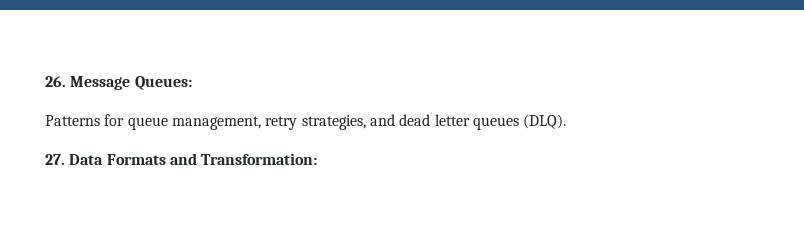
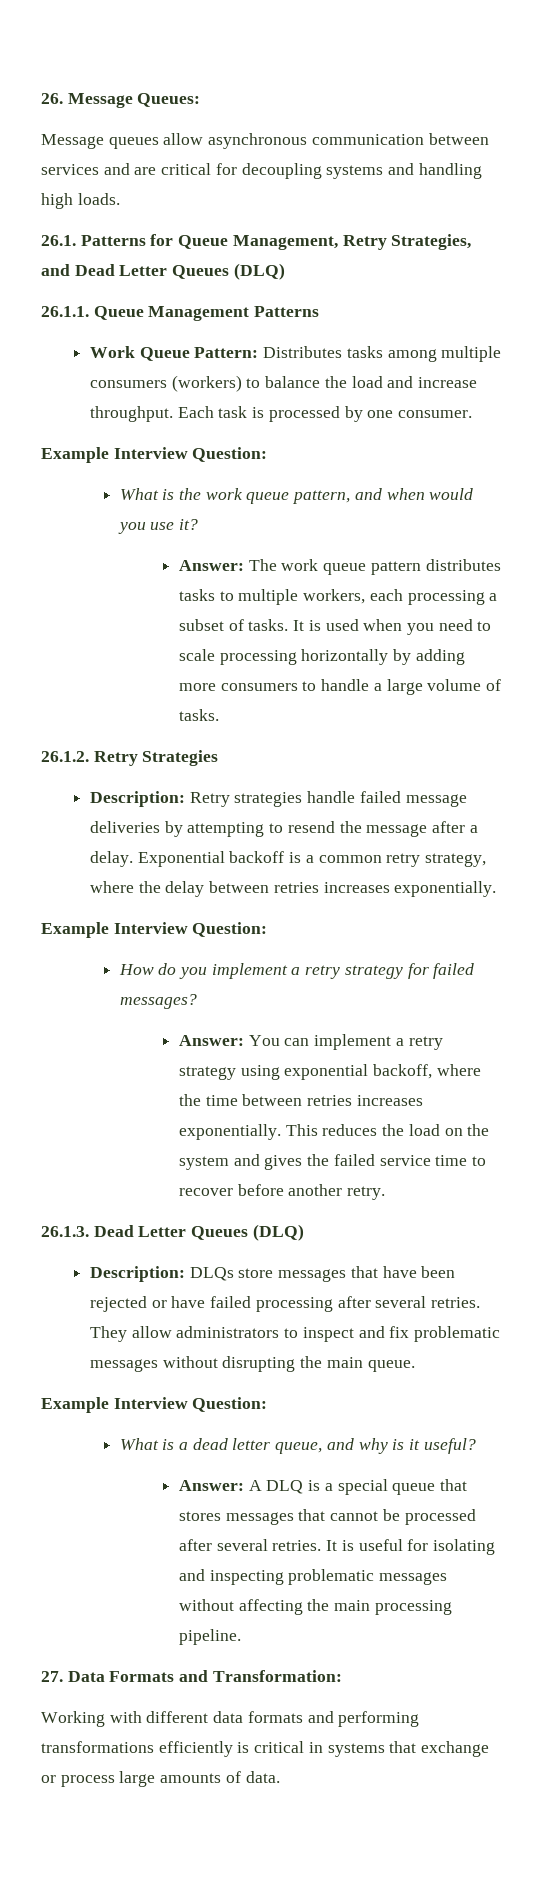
- Patterns for queue management, retry strategies, and dead letter queues (DLQ).
+ Message queues allow asynchronous communication between services and are critical for decoupling systems and handling high loads.
+ 26.1. Patterns for Queue Management, Retry Strategies, and Dead Letter Queues (DLQ)
+ 26.1.1. Queue Management Patterns
+ Work Queue Pattern: Distributes tasks among multiple consumers (workers) to balance the load and increase throughput. Each task is processed by one consumer.
+ Example Interview Question:
+ What is the work queue pattern, and when would you use it?
+ Answer: The work queue pattern distributes tasks to multiple workers, each processing a subset of tasks. It is used when you need to scale processing horizontally by adding more consumers to handle a large volume of tasks.
+ 26.1.2. Retry Strategies
+ Description: Retry strategies handle failed message deliveries by attempting to resend the message after a delay. Exponential backoff is a common retry strategy, where the delay between retries increases exponentially.
+ Example Interview Question:
+ How do you implement a retry strategy for failed messages?
+ Answer: You can implement a retry strategy using exponential backoff, where the time between retries increases exponentially. This reduces the load on the system and gives the failed service time to recover before another retry.
+ 26.1.3. Dead Letter Queues (DLQ)
+ Description: DLQs store messages that have been rejected or have failed processing after several retries. They allow administrators to inspect and fix problematic messages without disrupting the main queue.
+ Example Interview Question:
+ What is a dead letter queue, and why is it useful?
+ Answer: A DLQ is a special queue that stores messages that cannot be processed after several retries. It is useful for isolating and inspecting problematic messages without affecting the main processing pipeline.
+ Working with different data formats and performing transformations efficiently is critical in systems that exchange or process large amounts of data.

